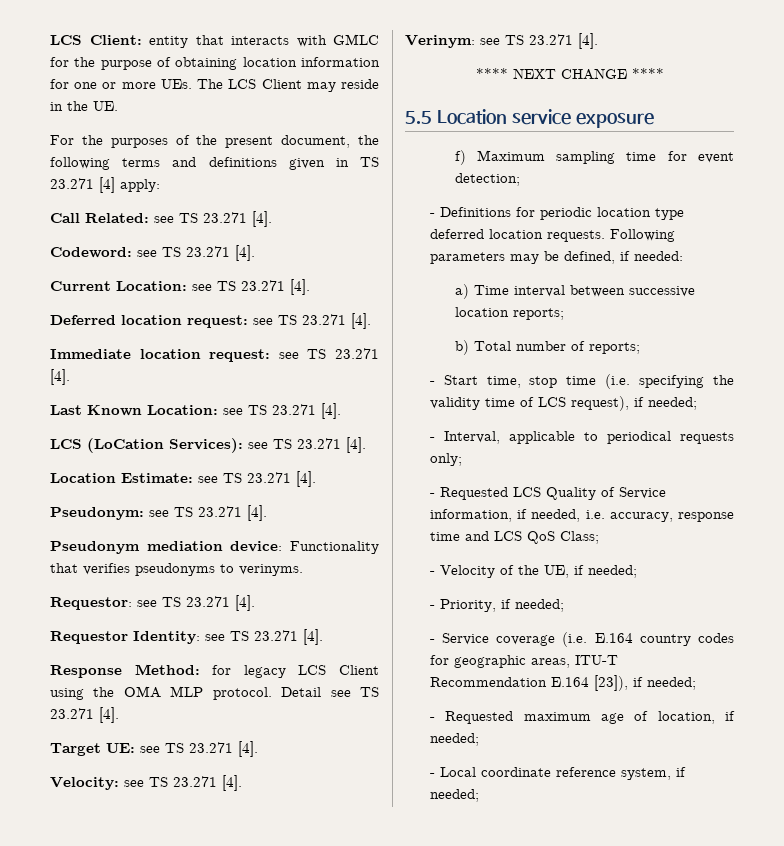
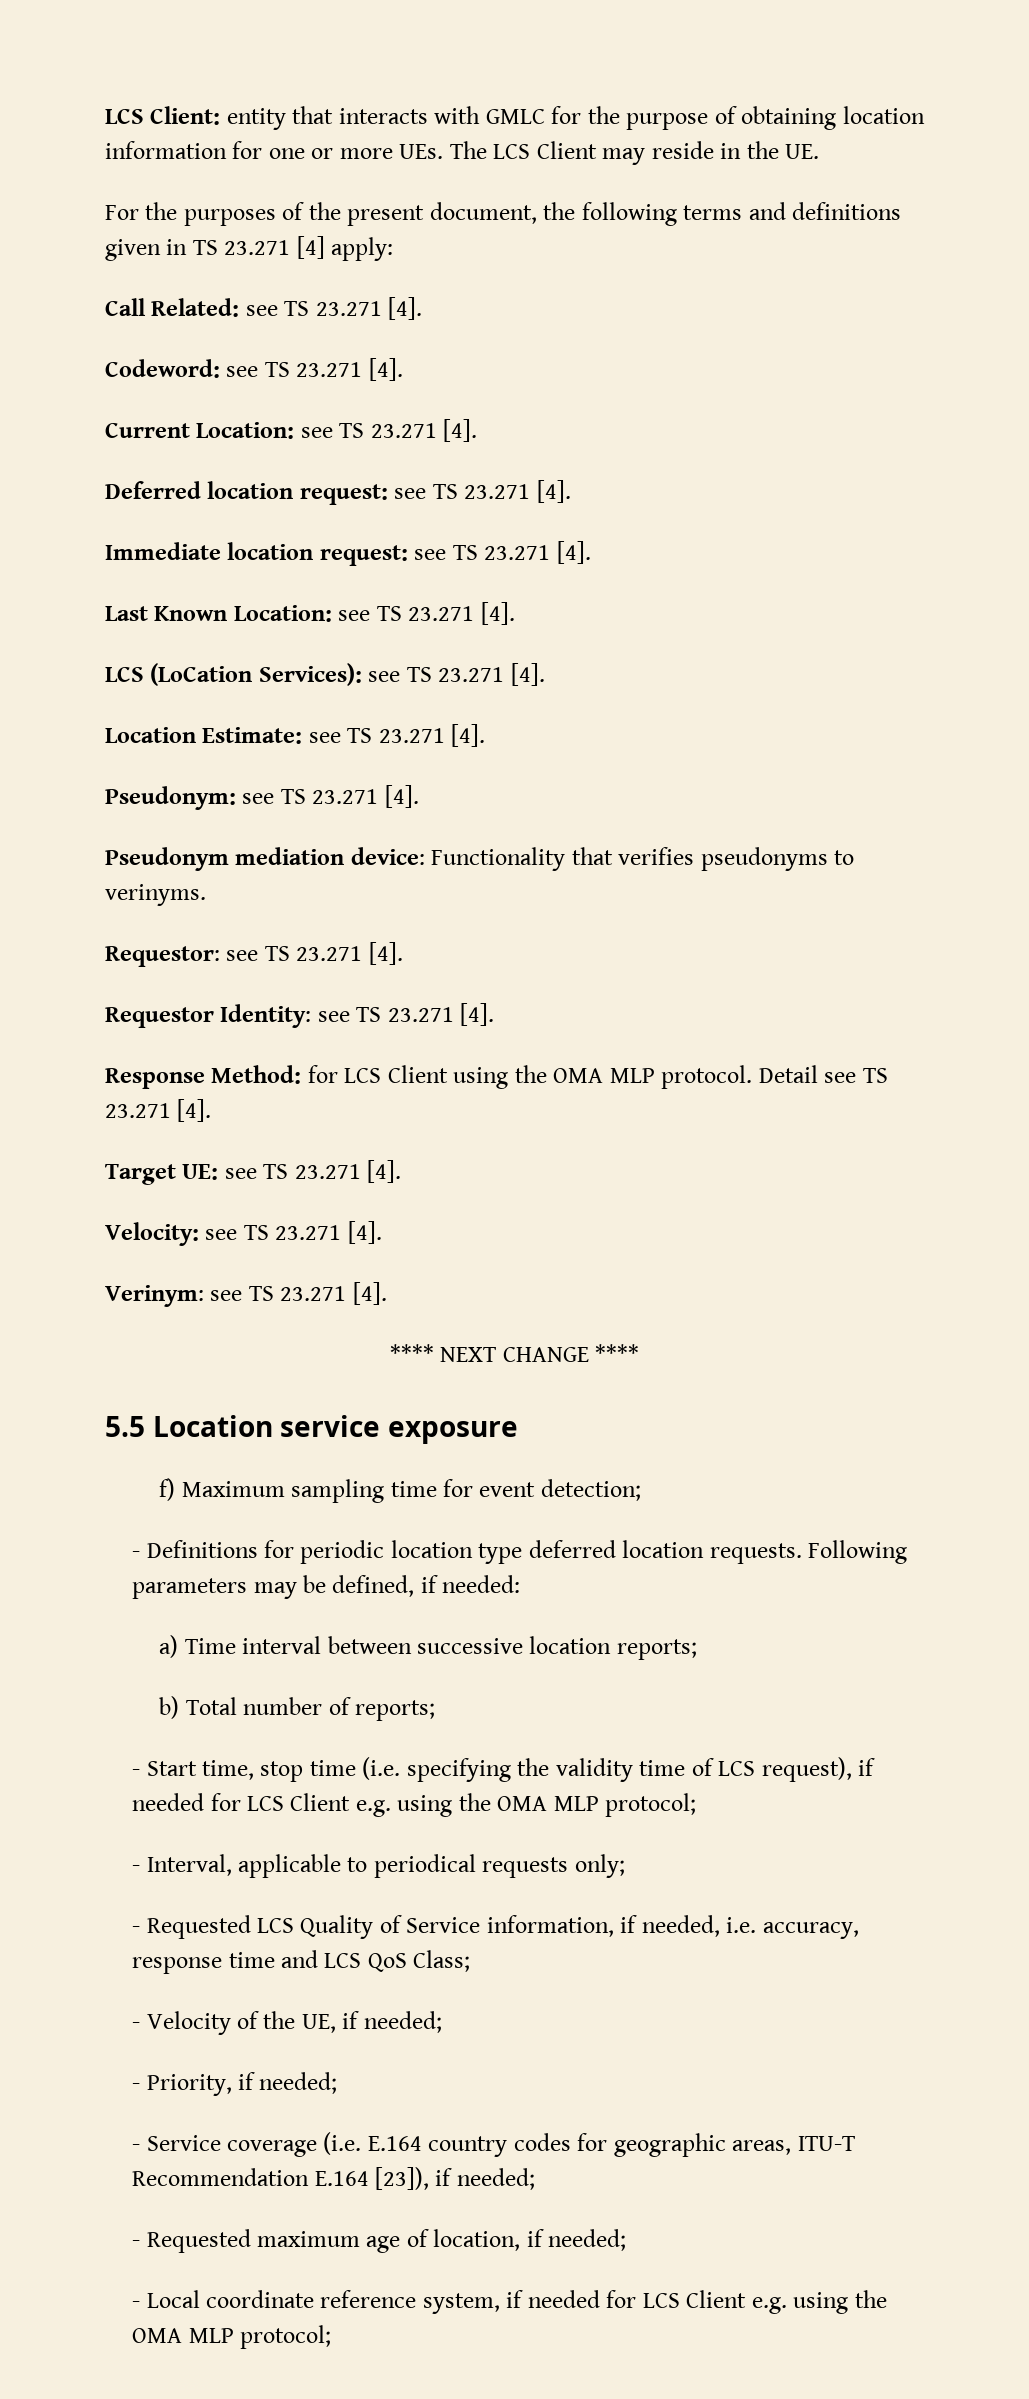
- Response Method: for legacy LCS Client using the OMA MLP protocol.
+ Response Method: for LCS Client using the OMA MLP protocol.
- - Start time, stop time (i.e. specifying the validity time of LCS request), if needed;
+ - Start time, stop time (i.e. specifying the validity time of LCS request), if needed for LCS Client e.g. using the OMA MLP protocol;
- - Local coordinate reference system, if needed;
+ - Local coordinate reference system, if needed for LCS Client e.g. using the OMA MLP protocol;

